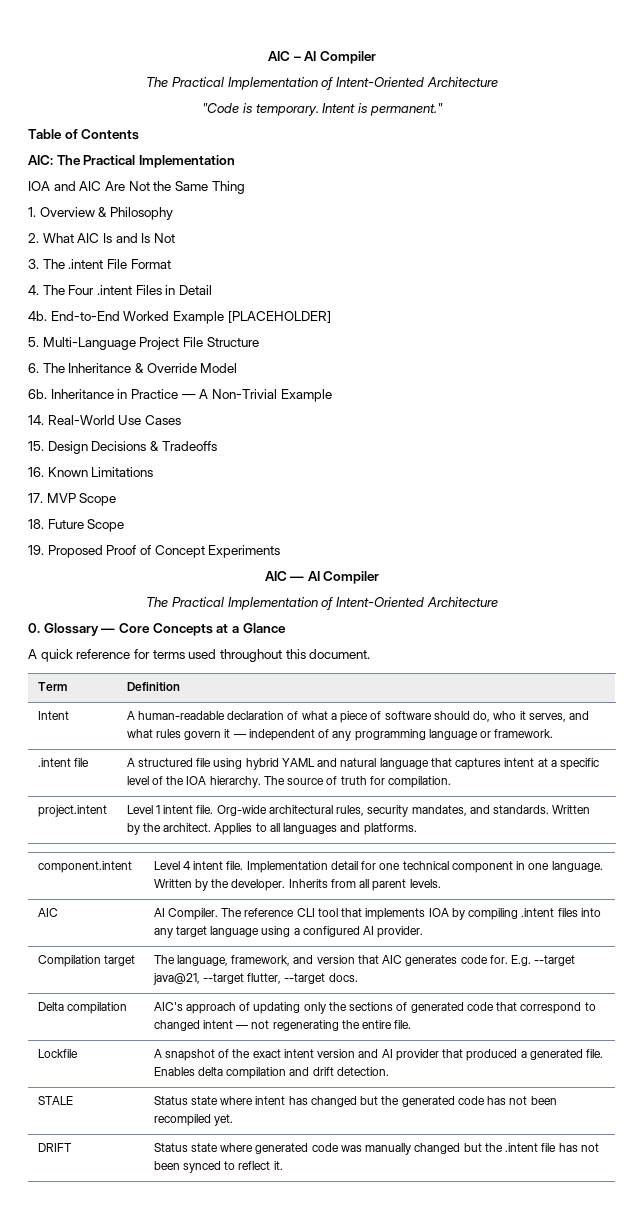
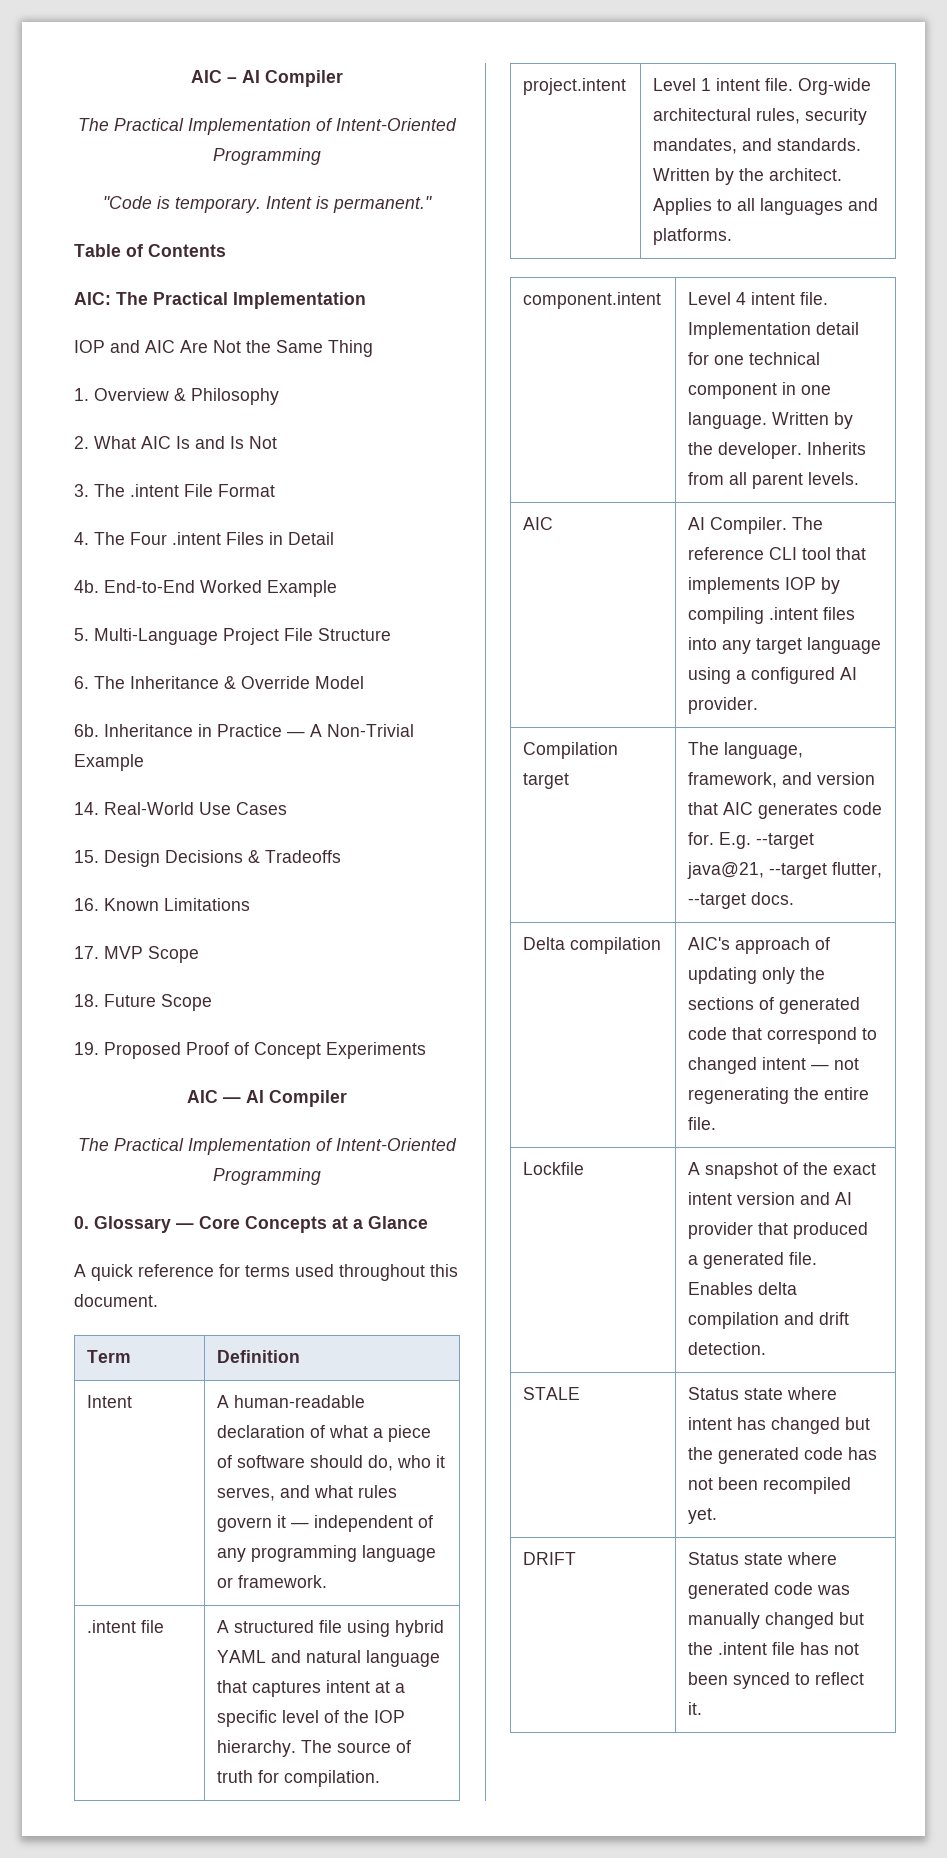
  AIC – AI Compiler
- The Practical Implementation of Intent-Oriented Architecture
+ The Practical Implementation of Intent-Oriented Programming
- IOA and AIC Are Not the Same Thing
+ IOP and AIC Are Not the Same Thing
- End-to-End Worked Example [PLACEHOLDER]
+ End-to-End Worked Example
  AIC — AI Compiler
- The Practical Implementation of Intent-Oriented Architecture
+ The Practical Implementation of Intent-Oriented Programming
- .intent file | A structured file using hybrid YAML and natural language that captures intent at a specific level of the IOA hierarchy. The source of truth for compilation.
+ .intent file | A structured file using hybrid YAML and natural language that captures intent at a specific level of the IOP hierarchy. The source of truth for compilation.
- AIC | AI Compiler. The reference CLI tool that implements IOA by compiling .intent files into any target language using a configured AI provider.
+ AIC | AI Compiler. The reference CLI tool that implements IOP by compiling .intent files into any target language using a configured AI provider.

